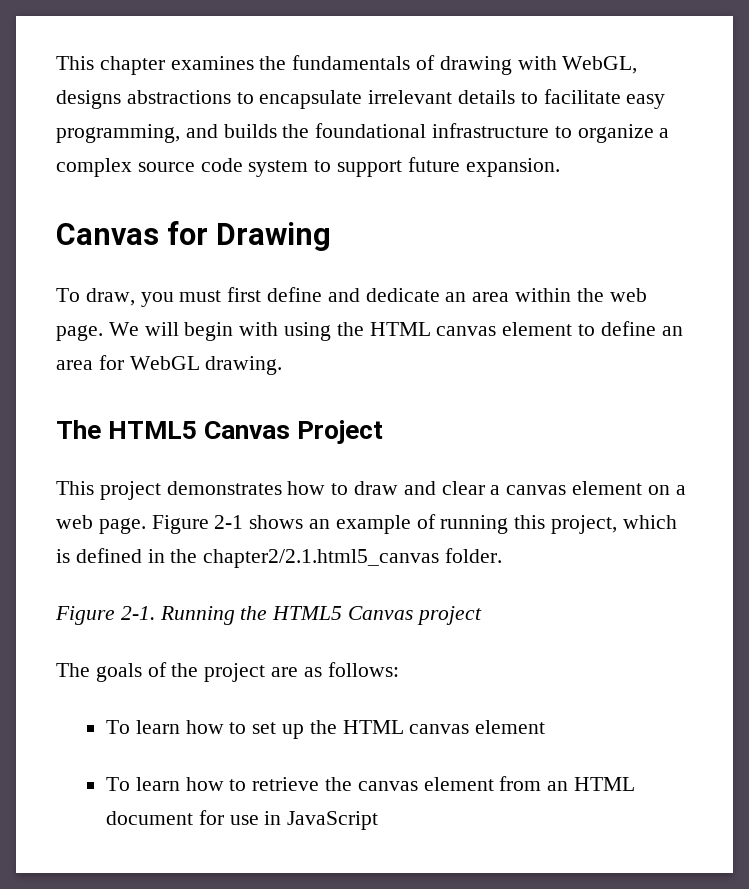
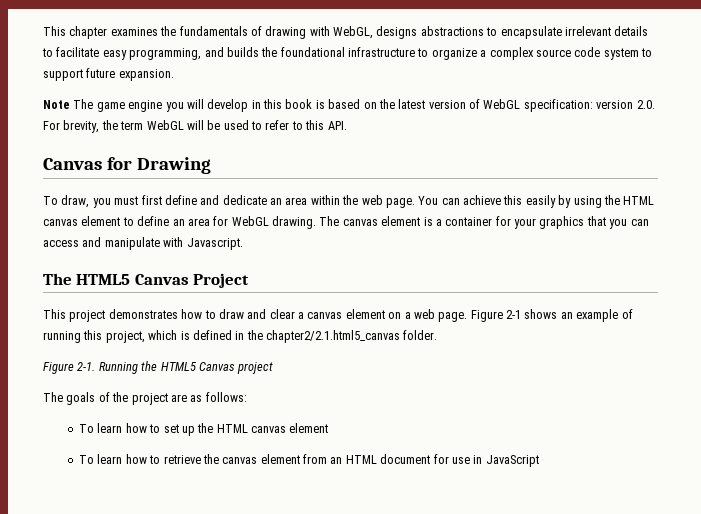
+ Note The game engine you will develop in this book is based on the latest version of WebGL specification: version 2.0. For brevity, the term WebGL will be used to refer to this API.
- We will begin with using the HTML canvas element to define an area for WebGL drawing.
+ You can achieve this easily by using the HTML canvas element to define an area for WebGL drawing. The canvas element is a container for your graphics that you can access and manipulate with Javascript.

